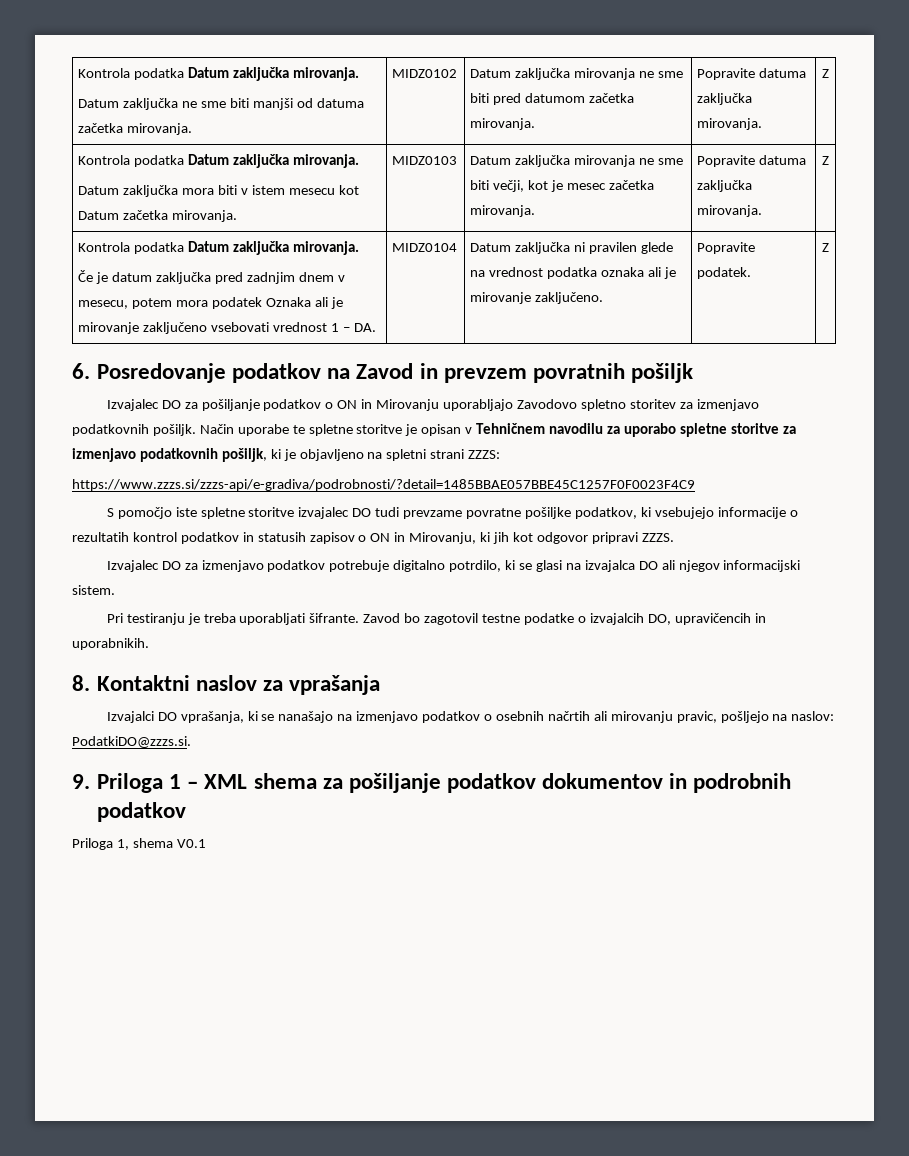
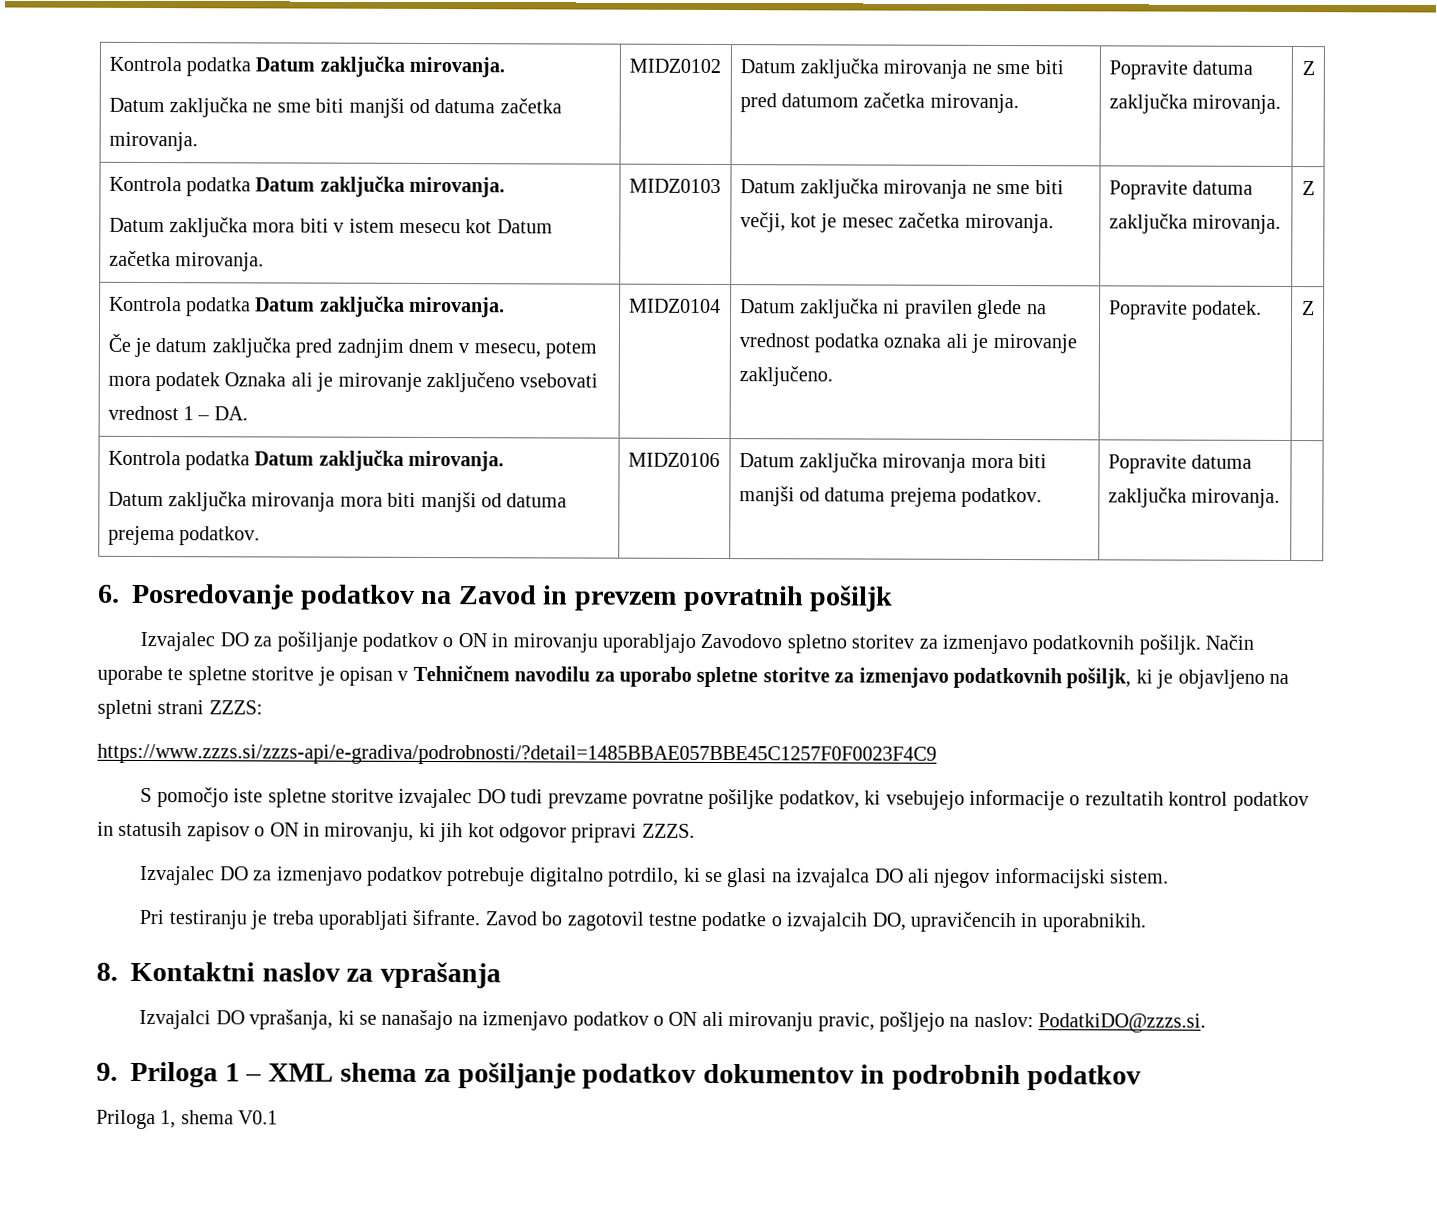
  Popravite podatek. | Z
+ Kontrola podatka Datum zaključka mirovanja.
+ Datum zaključka mirovanja mora biti manjši od datuma prejema podatkov. | MIDZ0106 | Datum zaključka mirovanja mora biti manjši od datuma prejema podatkov. | Popravite datuma zaključka mirovanja. |
- Izvajalec DO za pošiljanje podatkov o ON in Mirovanju uporabljajo Zavodovo spletno storitev za izmenjavo podatkovnih pošiljk.
+ Izvajalec DO za pošiljanje podatkov o ON in mirovanju uporabljajo Zavodovo spletno storitev za izmenjavo podatkovnih pošiljk.
- S pomočjo iste spletne storitve izvajalec DO tudi prevzame povratne pošiljke podatkov, ki vsebujejo informacije o rezultatih kontrol podatkov in statusih zapisov o ON in Mirovanju, ki jih kot odgovor pripravi ZZZS.
+ S pomočjo iste spletne storitve izvajalec DO tudi prevzame povratne pošiljke podatkov, ki vsebujejo informacije o rezultatih kontrol podatkov in statusih zapisov o ON in mirovanju, ki jih kot odgovor pripravi ZZZS.
- Izvajalci DO vprašanja, ki se nanašajo na izmenjavo podatkov o osebnih načrtih ali mirovanju pravic, pošljejo na naslov: PodatkiDO@zzzs.si.
+ Izvajalci DO vprašanja, ki se nanašajo na izmenjavo podatkov o ON ali mirovanju pravic, pošljejo na naslov: PodatkiDO@zzzs.si.

